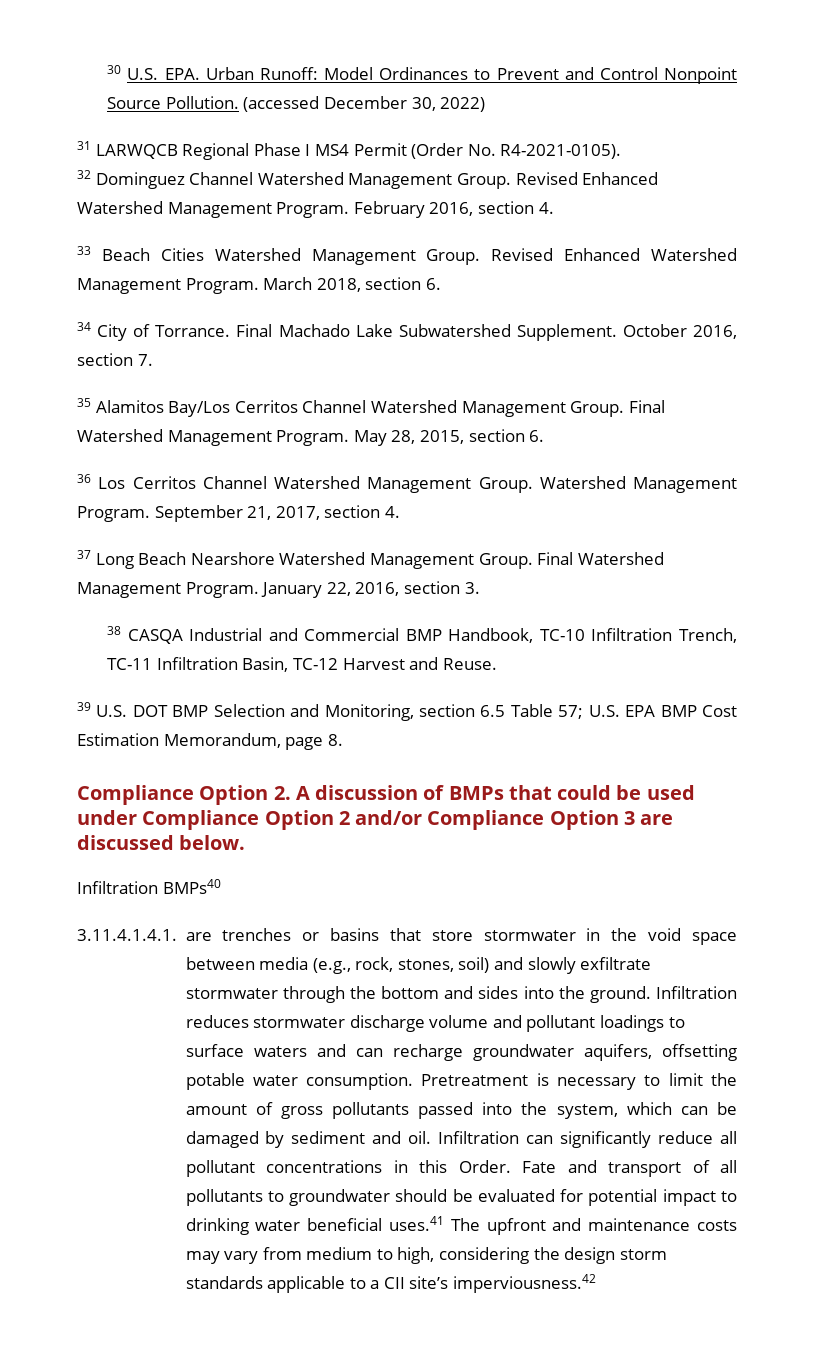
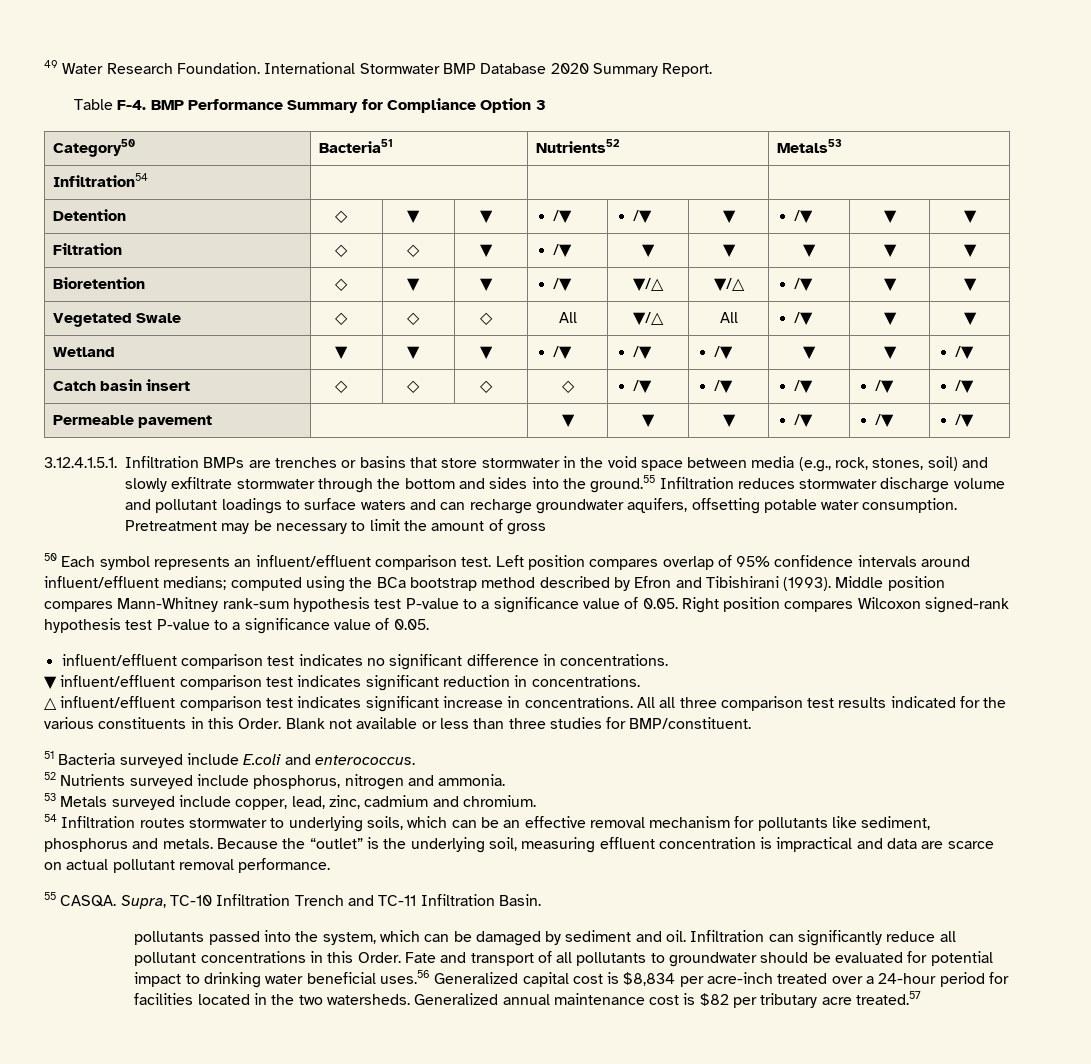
- 30 U.S. EPA. Urban Runoff: Model Ordinances to Prevent and Control Nonpoint Source Pollution. (accessed December 30, 2022)
- 31 LARWQCB Regional Phase I MS4 Permit (Order No. R4-2021-0105).
- 32 Dominguez Channel Watershed Management Group. Revised Enhanced Watershed Management Program. February 2016, section 4.
- 33 Beach Cities Watershed Management Group. Revised Enhanced Watershed Management Program. March 2018, section 6.
- 34 City of Torrance. Final Machado Lake Subwatershed Supplement. October 2016, section 7.
- 35 Alamitos Bay/Los Cerritos Channel Watershed Management Group. Final Watershed Management Program. May 28, 2015, section 6.
- 36 Los Cerritos Channel Watershed Management Group. Watershed Management Program. September 21, 2017, section 4.
- 37 Long Beach Nearshore Watershed Management Group. Final Watershed Management Program. January 22, 2016, section 3.
- 38 CASQA Industrial and Commercial BMP Handbook, TC-10 Infiltration Trench, TC-11 Infiltration Basin, TC-12 Harvest and Reuse.
- 39 U.S. DOT BMP Selection and Monitoring, section 6.5 Table 57; U.S. EPA BMP Cost Estimation Memorandum, page 8.
- Compliance Option 2. A discussion of BMPs that could be used under Compliance Option 2 and/or Compliance Option 3 are discussed below.
- Infiltration BMPs40
- 3.11.4.1.4.1. are trenches or basins that store stormwater in the void space between media (e.g., rock, stones, soil) and slowly exfiltrate stormwater through the bottom and sides into the ground. Infiltration reduces stormwater discharge volume and pollutant loadings to surface waters and can recharge groundwater aquifers, offsetting potable water consumption.
+ 49 Water Research Foundation. International Stormwater BMP Database 2020 Summary Report.
+ Table F-4. BMP Performance Summary for Compliance Option 3
+ Category50 | Bacteria51 | Nutrients52 | Metals53
+ Infiltration54 | | |
+ Detention | ◇ | ▼ | ▼ | /▼ | /▼ | ▼ | /▼ | ▼ | ▼
+ Filtration | ◇ | ◇ | ▼ | /▼ | ▼ | ▼ | ▼ | ▼ | ▼
+ Bioretention | ◇ | ▼ | ▼ | /▼ | ▼/△ | ▼/△ | /▼ | ▼ | ▼
+ Vegetated Swale | ◇ | ◇ | ◇ | All | ▼/△ | All | /▼ | ▼ | ▼
+ Wetland | ▼ | ▼ | ▼ | /▼ | /▼ | /▼ | ▼ | ▼ | /▼
+ Catch basin insert | ◇ | ◇ | ◇ | ◇ | /▼ | /▼ | /▼ | /▼ | /▼
+ Permeable pavement | | ▼ | ▼ | ▼ | /▼ | /▼ | /▼
+ 3.12.4.1.5.1. Infiltration BMPs are trenches or basins that store stormwater in the void space between media (e.g., rock, stones, soil) and slowly exfiltrate stormwater through the bottom and sides into the ground.55 Infiltration reduces stormwater discharge volume and pollutant loadings to surface waters and can recharge groundwater aquifers, offsetting potable water consumption.
- Pretreatment is necessary to limit the amount of gross pollutants passed into the system, which can be damaged by sediment and oil.
+ Pretreatment may be necessary to limit the amount of gross
+ 50 Each symbol represents an influent/effluent comparison test. Left position compares overlap of 95% confidence intervals around influent/effluent medians; computed using the BCa bootstrap method described by Efron and Tibishirani (1993). Middle position compares Mann-Whitney rank-sum hypothesis test P-value to a significance value of 0.05. Right position compares Wilcoxon signed-rank hypothesis test P-value to a significance value of 0.05.
+ influent/effluent comparison test indicates no significant difference in concentrations.
+ ▼ influent/effluent comparison test indicates significant reduction in concentrations.
+ △ influent/effluent comparison test indicates significant increase in concentrations. All all three comparison test results indicated for the various constituents in this Order. Blank not available or less than three studies for BMP/constituent.
+ 51 Bacteria surveyed include E.coli and enterococcus.
+ 52 Nutrients surveyed include phosphorus, nitrogen and ammonia.
+ 53 Metals surveyed include copper, lead, zinc, cadmium and chromium.
+ 54 Infiltration routes stormwater to underlying soils, which can be an effective removal mechanism for pollutants like sediment, phosphorus and metals. Because the “outlet” is the underlying soil, measuring effluent concentration is impractical and data are scarce on actual pollutant removal performance.
+ 55 CASQA. Supra, TC-10 Infiltration Trench and TC-11 Infiltration Basin.
+ pollutants passed into the system, which can be damaged by sediment and oil.
- Fate and transport of all pollutants to groundwater should be evaluated for potential impact to drinking water beneficial uses.41 The upfront and maintenance costs may vary from medium to high, considering the design storm standards applicable to a CII site’s imperviousness.42
+ Fate and transport of all pollutants to groundwater should be evaluated for potential impact to drinking water beneficial uses.56 Generalized capital cost is $8,834 per acre-inch treated over a 24-hour period for facilities located in the two watersheds. Generalized annual maintenance cost is $82 per tributary acre treated.57

